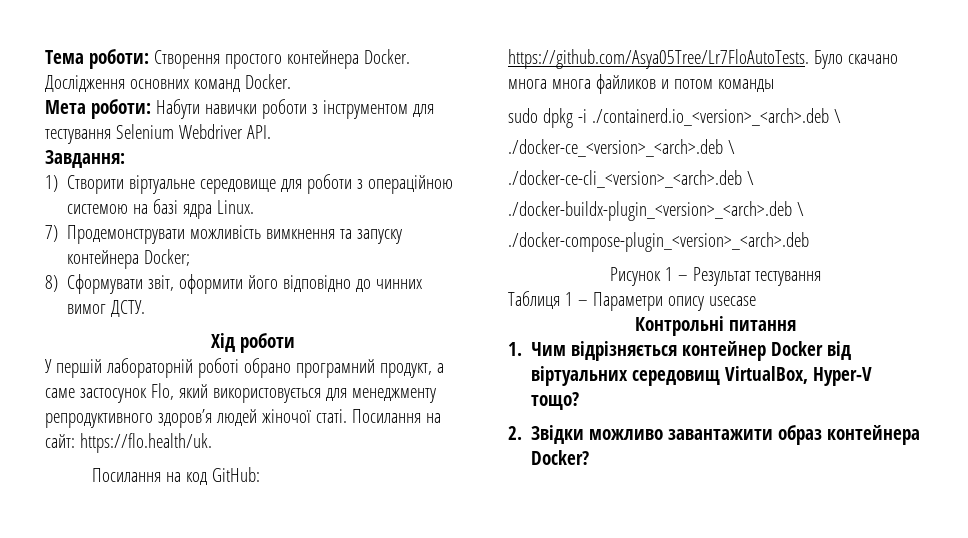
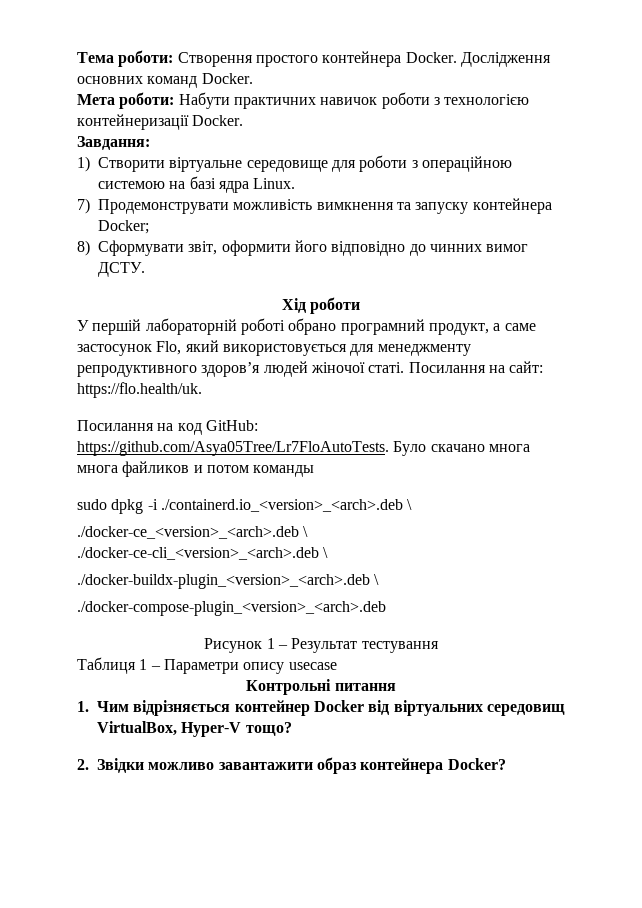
- Мета роботи: Набути навички роботи з інструментом для тестування Selenium Webdriver API.
+ Мета роботи: Набути практичних навичок роботи з технологією контейнеризації Docker.

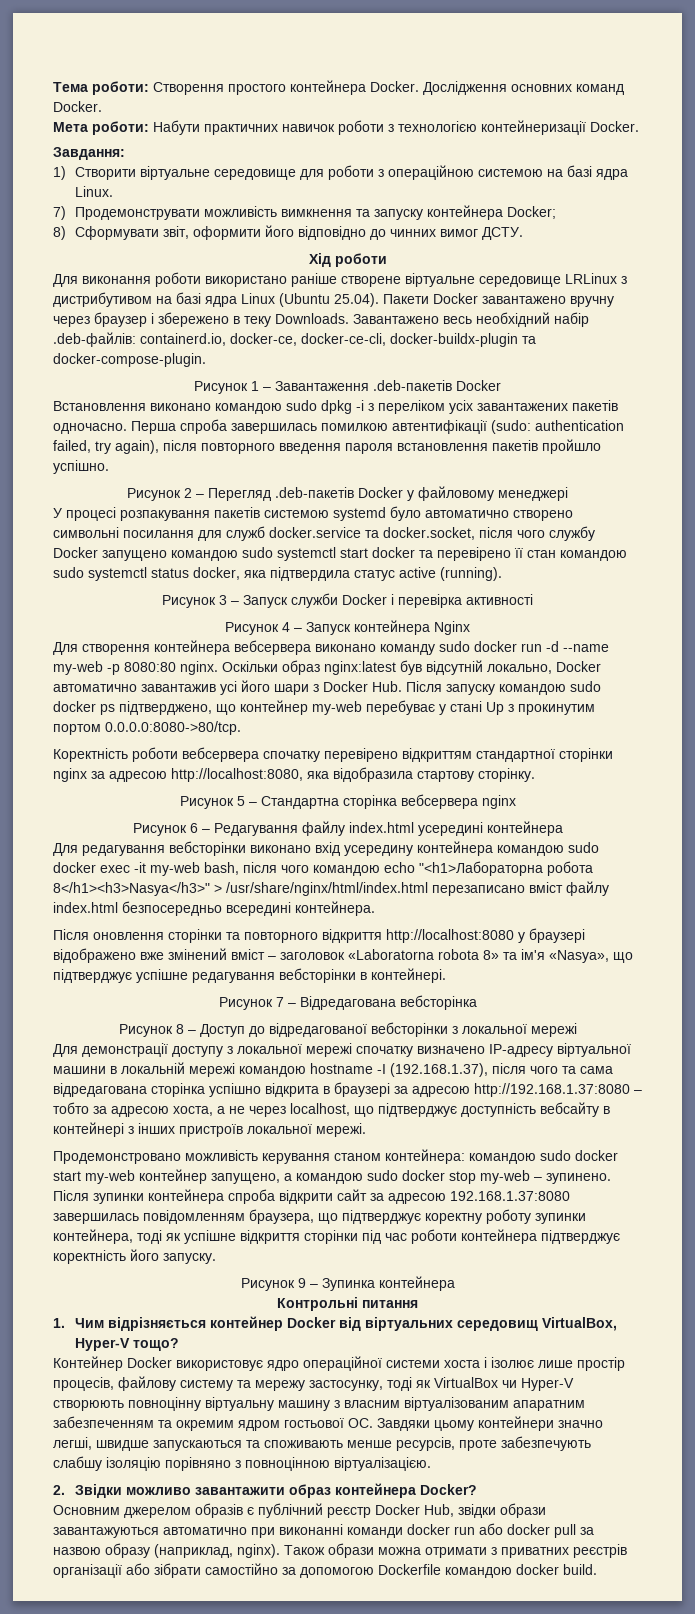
- У першій лабораторній роботі обрано програмний продукт, а саме застосунок Flo, який використовується для менеджменту репродуктивного здоров’я людей жіночої статі. Посилання на сайт: https://flo.health/uk.
- Посилання на код GitHub: https://github.com/Asya05Tree/Lr7FloAutoTests. Було скачано многа многа файликов и потом команды
- sudo dpkg -i ./containerd.io_<version>_<arch>.deb \
- ./docker-ce_<version>_<arch>.deb \
- ./docker-ce-cli_<version>_<arch>.deb \
- ./docker-buildx-plugin_<version>_<arch>.deb \
- ./docker-compose-plugin_<version>_<arch>.deb
- Рисунок 1 – Результат тестування
- Таблиця 1 – Параметри опису usecase
+ Для виконання роботи використано раніше створене віртуальне середовище LRLinux з дистрибутивом на базі ядра Linux (Ubuntu 25.04). Пакети Docker завантажено вручну через браузер і збережено в теку Downloads. Завантажено весь необхідний набір .deb-файлів: containerd.io, docker-ce, docker-ce-cli, docker-buildx-plugin та docker-compose-plugin.
+ Рисунок 1 – Завантаження .deb-пакетів Docker
+ Встановлення виконано командою sudo dpkg -i з переліком усіх завантажених пакетів одночасно. Перша спроба завершилась помилкою автентифікації (sudo: authentication failed, try again), після повторного введення пароля встановлення пакетів пройшло успішно.
+ Рисунок 2 – Перегляд .deb-пакетів Docker у файловому менеджері
+ У процесі розпакування пакетів системою systemd було автоматично створено символьні посилання для служб docker.service та docker.socket, після чого службу Docker запущено командою sudo systemctl start docker та перевірено її стан командою sudo systemctl status docker, яка підтвердила статус active (running).
+ Рисунок 3 – Запуск служби Docker і перевірка активності
+ Рисунок 4 – Запуск контейнера Nginx
+ Для створення контейнера вебсервера виконано команду sudo docker run -d --name my-web -p 8080:80 nginx. Оскільки образ nginx:latest був відсутній локально, Docker автоматично завантажив усі його шари з Docker Hub. Після запуску командою sudo docker ps підтверджено, що контейнер my-web перебуває у стані Up з прокинутим портом 0.0.0.0:8080->80/tcp.
+ Коректність роботи вебсервера спочатку перевірено відкриттям стандартної сторінки nginx за адресою http://localhost:8080, яка відобразила стартову сторінку.
+ Рисунок 5 – Стандартна сторінка вебсервера nginx
+ Рисунок 6 – Редагування файлу index.html усередині контейнера
+ Для редагування вебсторінки виконано вхід усередину контейнера командою sudo docker exec -it my-web bash, після чого командою echo "<h1>Лабораторна робота 8</h1><h3>Nasya</h3>" > /usr/share/nginx/html/index.html перезаписано вміст файлу index.html безпосередньо всередині контейнера.
+ Після оновлення сторінки та повторного відкриття http://localhost:8080 у браузері відображено вже змінений вміст – заголовок «Laboratorna robota 8» та ім'я «Nasya», що підтверджує успішне редагування вебсторінки в контейнері.
+ Рисунок 7 – Відредагована вебсторінка
+ Рисунок 8 – Доступ до відредагованої вебсторінки з локальної мережі
+ Для демонстрації доступу з локальної мережі спочатку визначено IP-адресу віртуальної машини в локальній мережі командою hostname -I (192.168.1.37), після чого та сама відредагована сторінка успішно відкрита в браузері за адресою http://192.168.1.37:8080 – тобто за адресою хоста, а не через localhost, що підтверджує доступність вебсайту в контейнері з інших пристроїв локальної мережі.
+ Продемонстровано можливість керування станом контейнера: командою sudo docker start my-web контейнер запущено, а командою sudo docker stop my-web – зупинено. Після зупинки контейнера спроба відкрити сайт за адресою 192.168.1.37:8080 завершилась повідомленням браузера, що підтверджує коректну роботу зупинки контейнера, тоді як успішне відкриття сторінки під час роботи контейнера підтверджує коректність його запуску.
+ Рисунок 9 – Зупинка контейнера
+ Контейнер Docker використовує ядро операційної системи хоста і ізолює лише простір процесів, файлову систему та мережу застосунку, тоді як VirtualBox чи Hyper-V створюють повноцінну віртуальну машину з власним віртуалізованим апаратним забезпеченням та окремим ядром гостьової ОС. Завдяки цьому контейнери значно легші, швидше запускаються та споживають менше ресурсів, проте забезпечують слабшу ізоляцію порівняно з повноцінною віртуалізацією.
+ Основним джерелом образів є публічний реєстр Docker Hub, звідки образи завантажуються автоматично при виконанні команди docker run або docker pull за назвою образу (наприклад, nginx). Також образи можна отримати з приватних реєстрів організації або зібрати самостійно за допомогою Dockerfile командою docker build.

